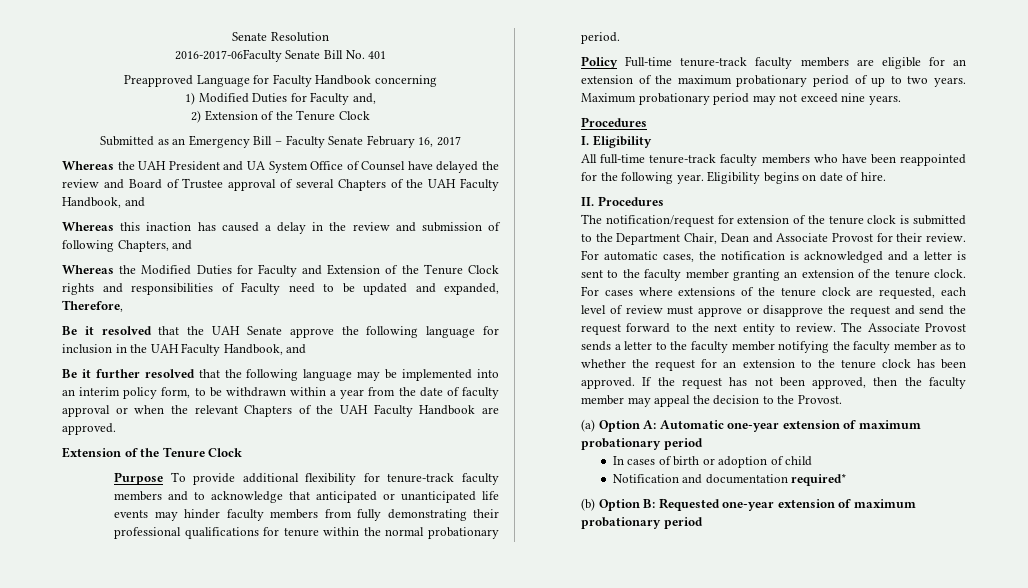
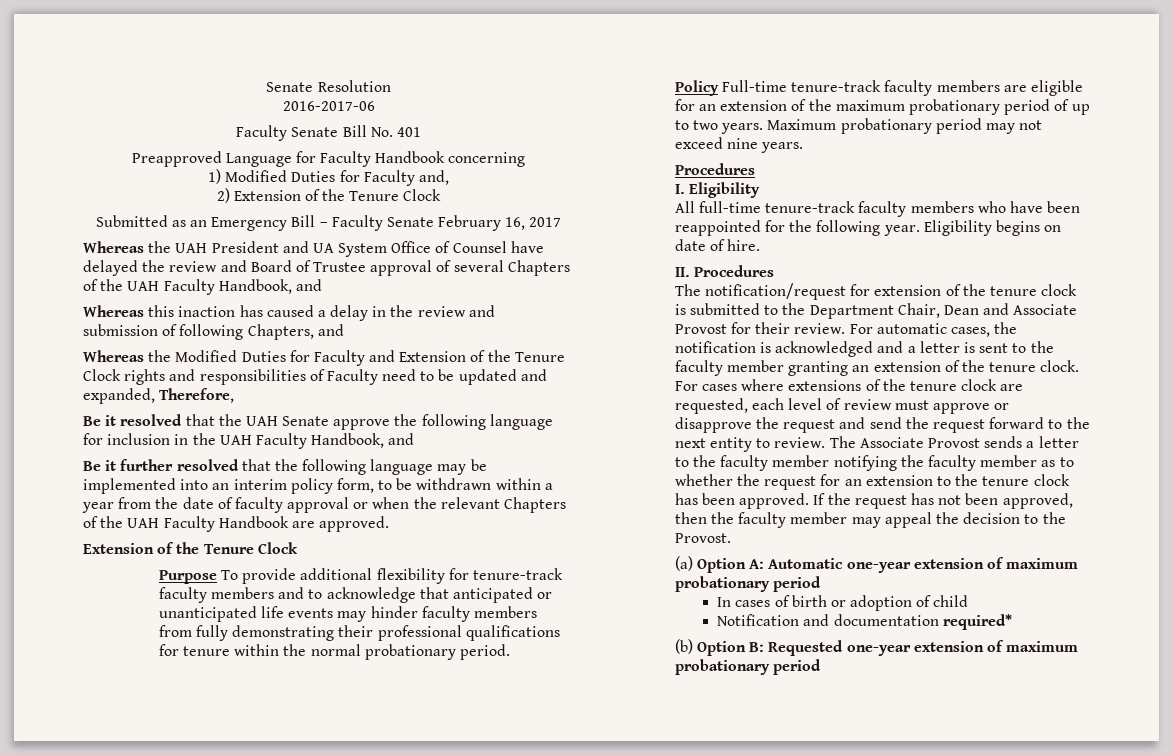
- 2016-2017-06Faculty Senate Bill No. 401
+ 2016-2017-06
+ Faculty Senate Bill No. 401

